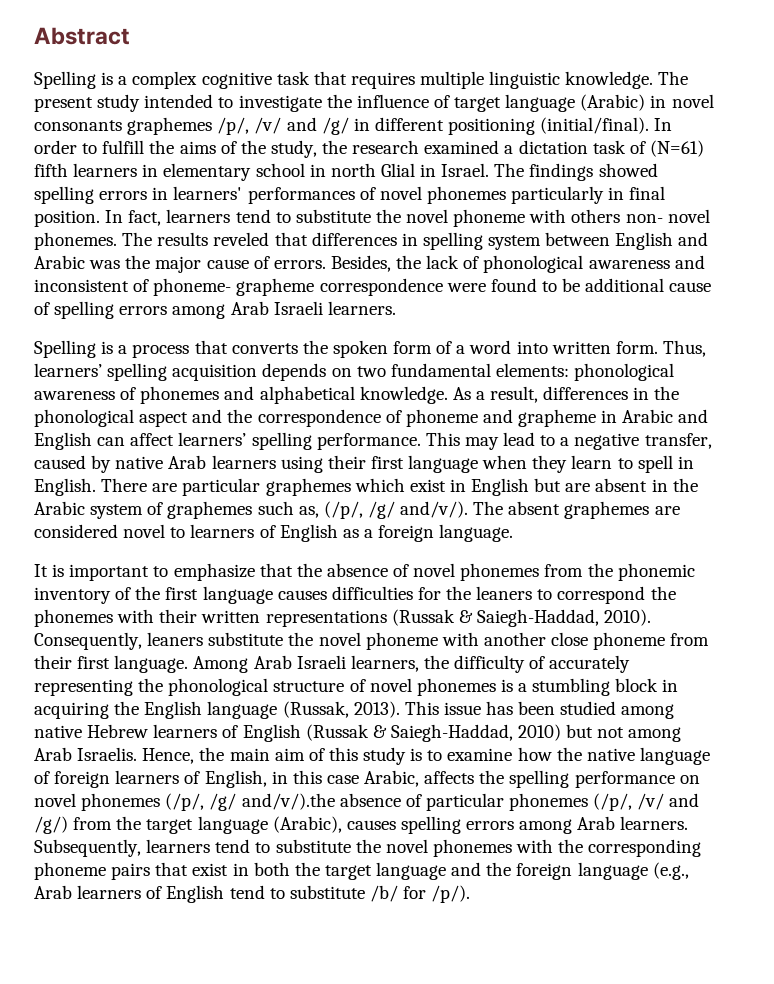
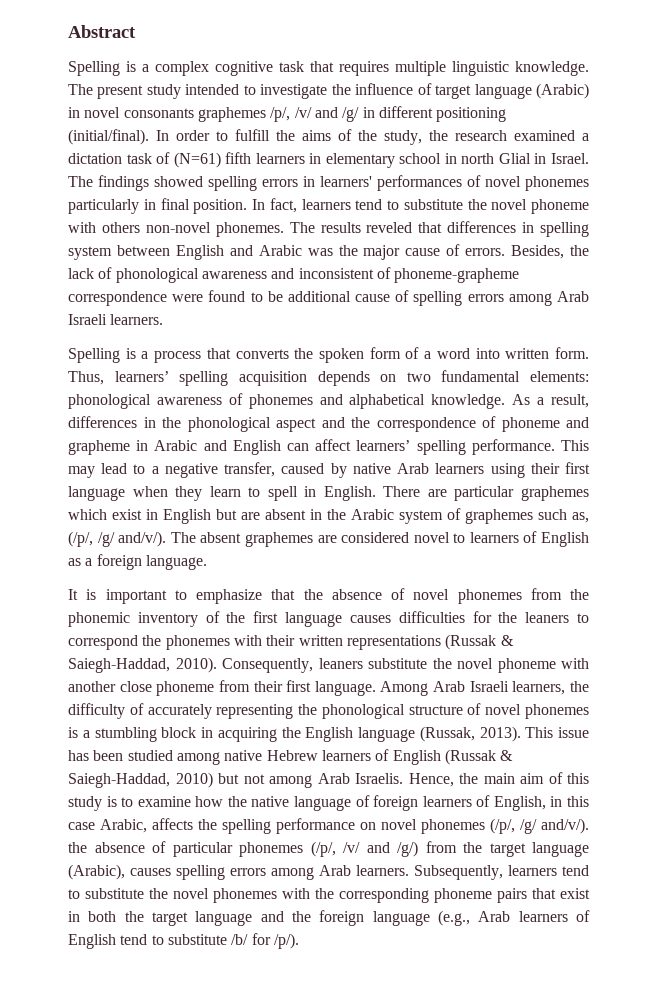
- In fact, learners tend to substitute the novel phoneme with others non- novel phonemes.
+ In fact, learners tend to substitute the novel phoneme with others non-novel phonemes.
- Besides, the lack of phonological awareness and inconsistent of phoneme- grapheme correspondence were found to be additional cause of spelling errors among Arab Israeli learners.
+ Besides, the lack of phonological awareness and inconsistent of phoneme-grapheme correspondence were found to be additional cause of spelling errors among Arab Israeli learners.
- Hence, the main aim of this study is to examine how the native language of foreign learners of English, in this case Arabic, affects the spelling performance on novel phonemes (/p/, /g/ and/v/).the absence of particular phonemes (/p/, /v/ and /g/) from the target language (Arabic), causes spelling errors among Arab learners.
+ Hence, the main aim of this study is to examine how the native language of foreign learners of English, in this case Arabic, affects the spelling performance on novel phonemes (/p/, /g/ and/v/). the absence of particular phonemes (/p/, /v/ and /g/) from the target language (Arabic), causes spelling errors among Arab learners.

